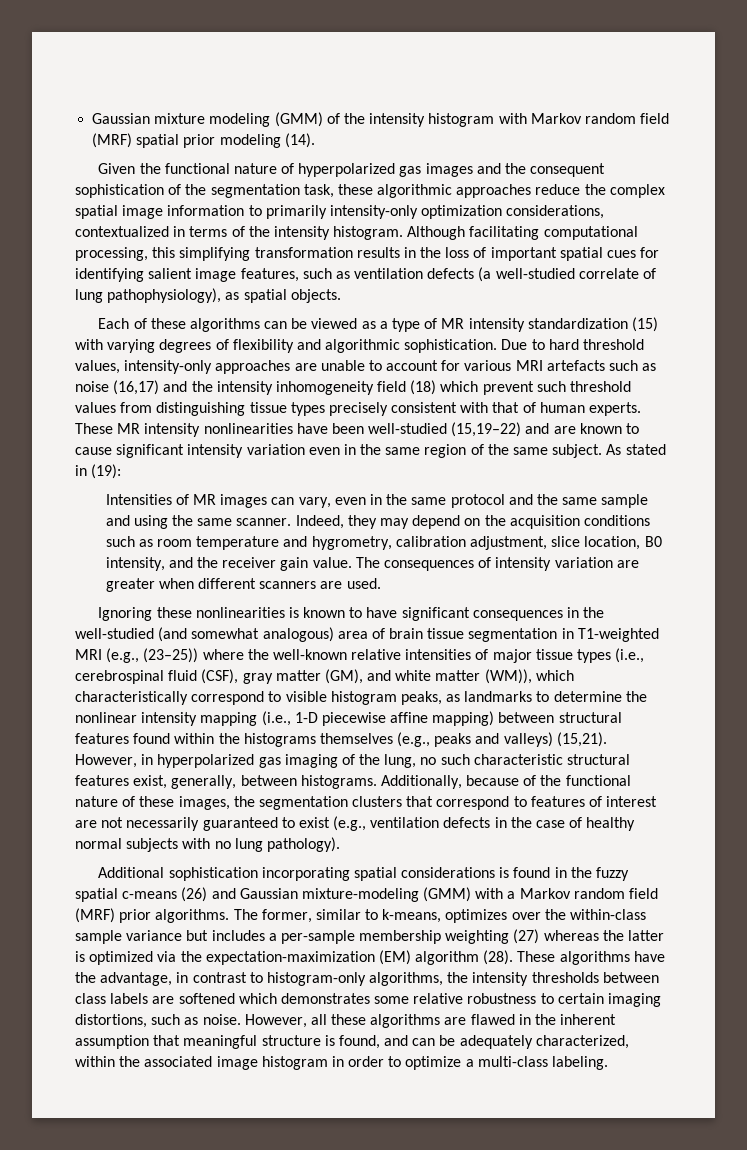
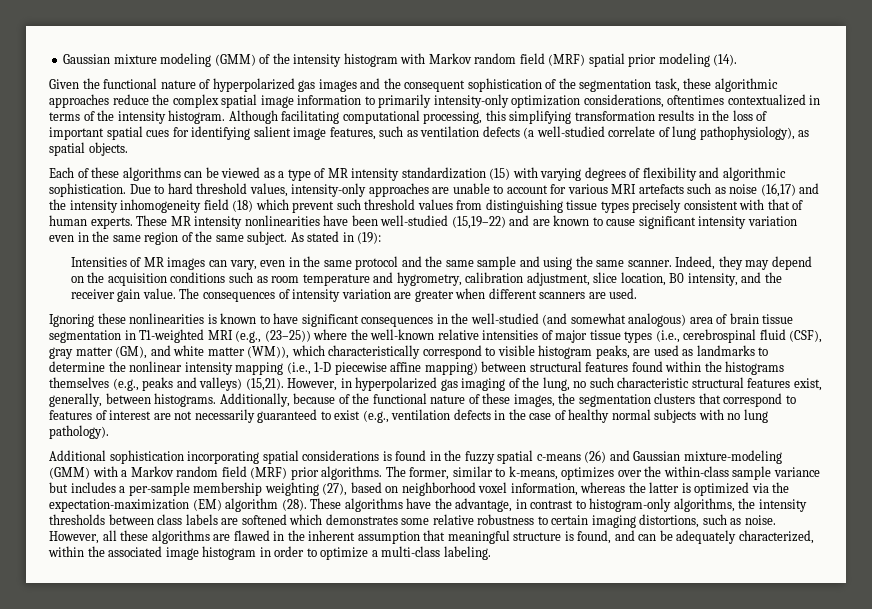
- Given the functional nature of hyperpolarized gas images and the consequent sophistication of the segmentation task, these algorithmic approaches reduce the complex spatial image information to primarily intensity-only optimization considerations, contextualized in terms of the intensity histogram.
+ Given the functional nature of hyperpolarized gas images and the consequent sophistication of the segmentation task, these algorithmic approaches reduce the complex spatial image information to primarily intensity-only optimization considerations, oftentimes contextualized in terms of the intensity histogram.
- Ignoring these nonlinearities is known to have significant consequences in the well-studied (and somewhat analogous) area of brain tissue segmentation in T1-weighted MRI (e.g., (23–25)) where the well-known relative intensities of major tissue types (i.e., cerebrospinal fluid (CSF), gray matter (GM), and white matter (WM)), which characteristically correspond to visible histogram peaks, as landmarks to determine the nonlinear intensity mapping (i.e., 1-D piecewise affine mapping) between structural features found within the histograms themselves (e.g., peaks and valleys) (15,21).
+ Ignoring these nonlinearities is known to have significant consequences in the well-studied (and somewhat analogous) area of brain tissue segmentation in T1-weighted MRI (e.g., (23–25)) where the well-known relative intensities of major tissue types (i.e., cerebrospinal fluid (CSF), gray matter (GM), and white matter (WM)), which characteristically correspond to visible histogram peaks, are used as landmarks to determine the nonlinear intensity mapping (i.e., 1-D piecewise affine mapping) between structural features found within the histograms themselves (e.g., peaks and valleys) (15,21).
- The former, similar to k-means, optimizes over the within-class sample variance but includes a per-sample membership weighting (27) whereas the latter is optimized via the expectation-maximization (EM) algorithm (28).
+ The former, similar to k-means, optimizes over the within-class sample variance but includes a per-sample membership weighting (27), based on neighborhood voxel information, whereas the latter is optimized via the expectation-maximization (EM) algorithm (28).

